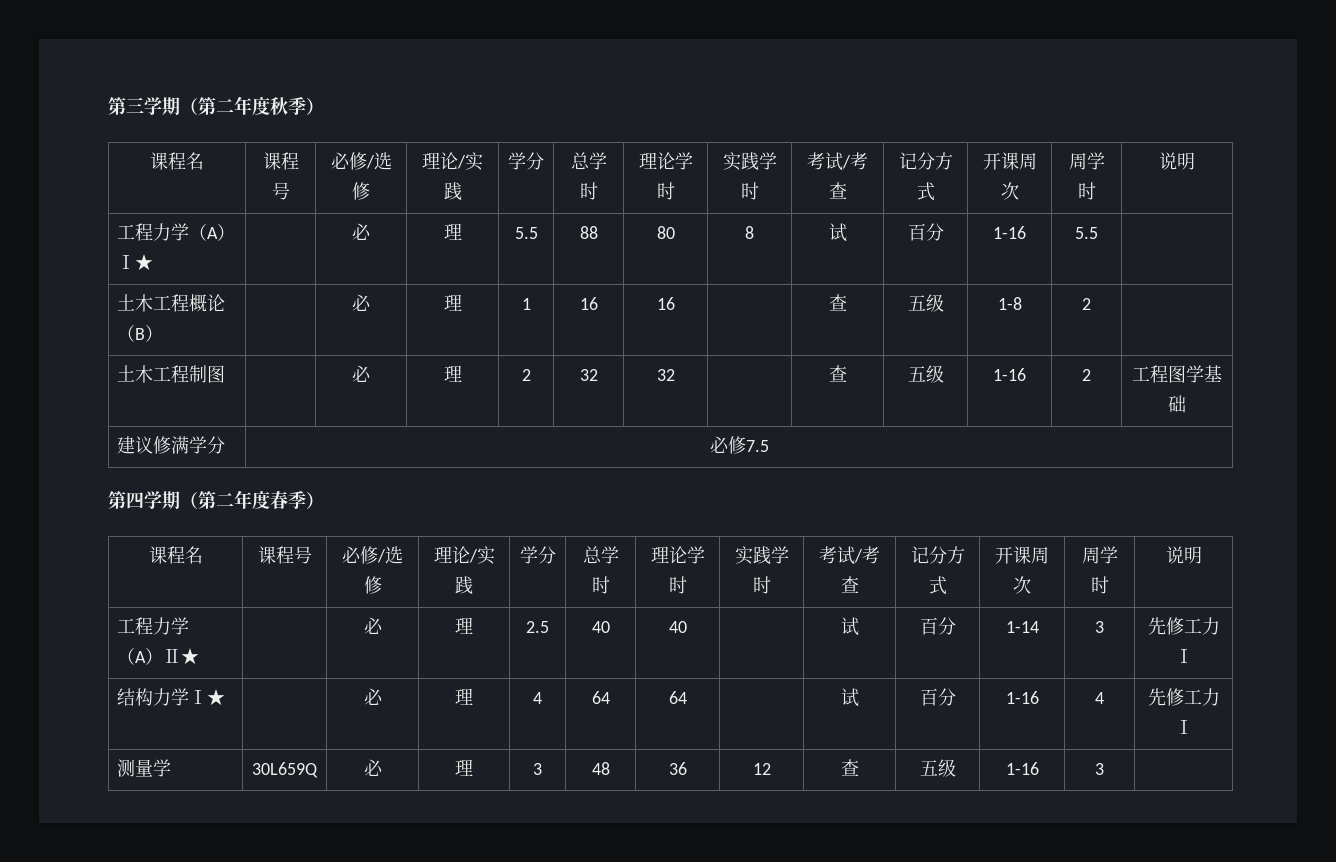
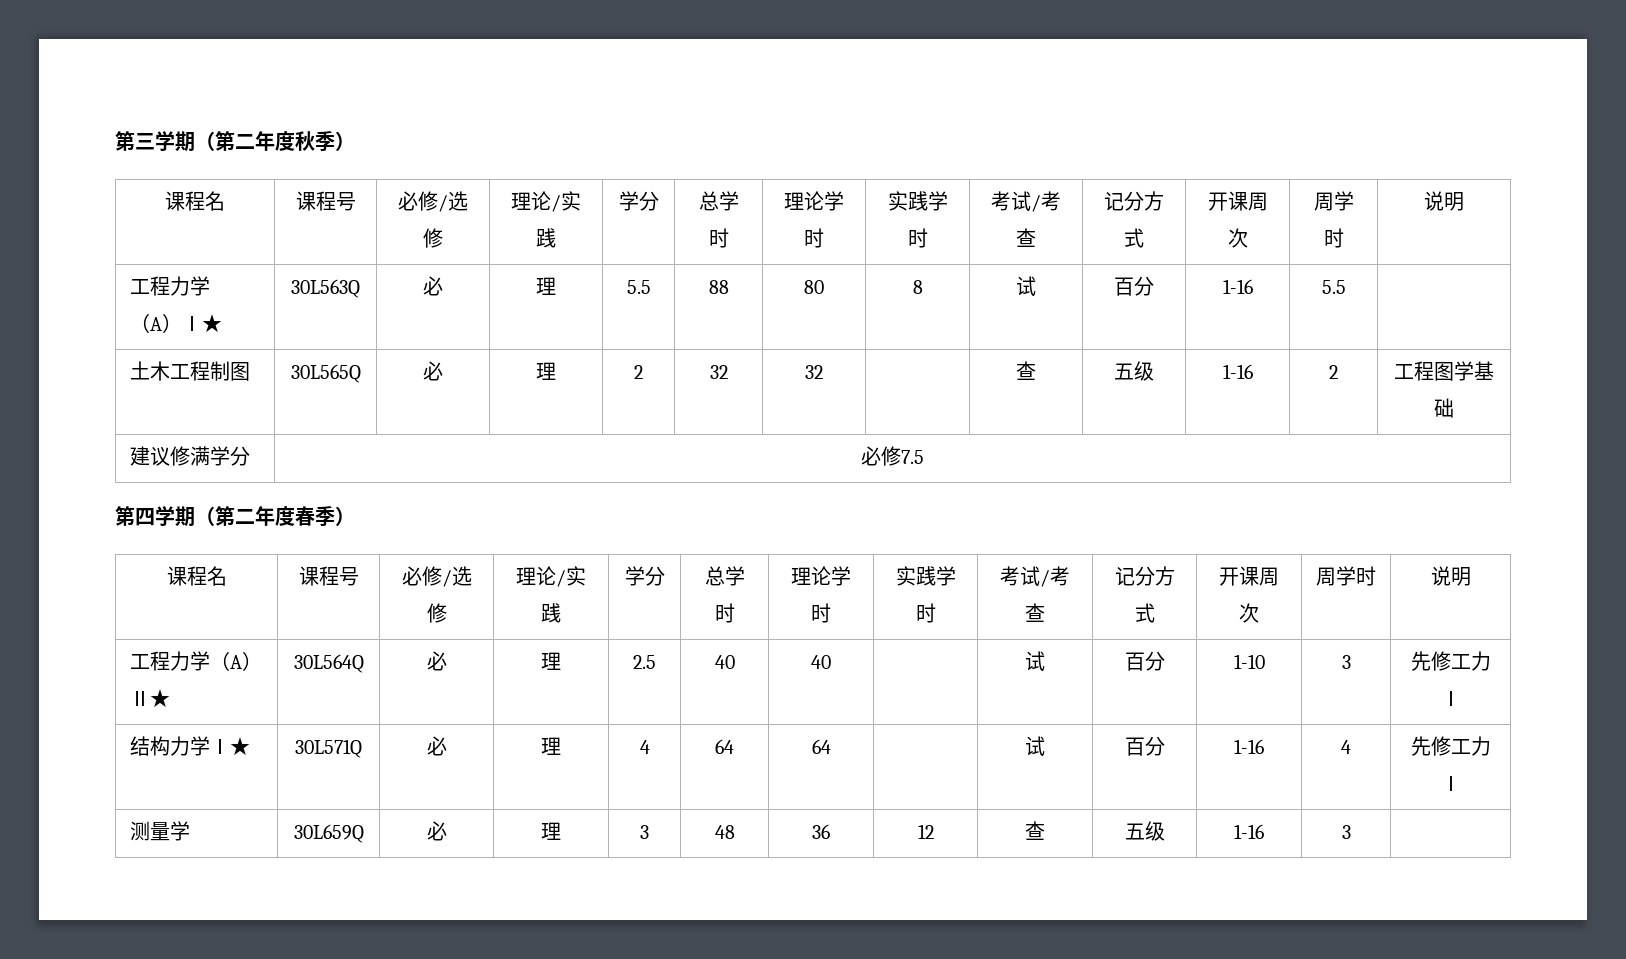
- 工程力学（A）Ⅰ★ | | 必 | 理 | 5.5 | 88 | 80 | 8 | 试 | 百分 | 1-16 | 5.5 |
+ 工程力学（A）Ⅰ★ | 30L563Q | 必 | 理 | 5.5 | 88 | 80 | 8 | 试 | 百分 | 1-16 | 5.5 |
- 土木工程概论（B） | | 必 | 理 | 1 | 16 | 16 | | 查 | 五级 | 1-8 | 2 |
- 土木工程制图 | | 必 | 理 | 2 | 32 | 32 | | 查 | 五级 | 1-16 | 2 | 工程图学基础
+ 土木工程制图 | 30L565Q | 必 | 理 | 2 | 32 | 32 | | 查 | 五级 | 1-16 | 2 | 工程图学基础
- 工程力学（A）Ⅱ★ | | 必 | 理 | 2.5 | 40 | 40 | | 试 | 百分 | 1-14 | 3 | 先修工力Ⅰ
+ 工程力学（A）Ⅱ★ | 30L564Q | 必 | 理 | 2.5 | 40 | 40 | | 试 | 百分 | 1-10 | 3 | 先修工力Ⅰ
- 结构力学Ⅰ★ | | 必 | 理 | 4 | 64 | 64 | | 试 | 百分 | 1-16 | 4 | 先修工力Ⅰ
+ 结构力学Ⅰ★ | 30L571Q | 必 | 理 | 4 | 64 | 64 | | 试 | 百分 | 1-16 | 4 | 先修工力Ⅰ

